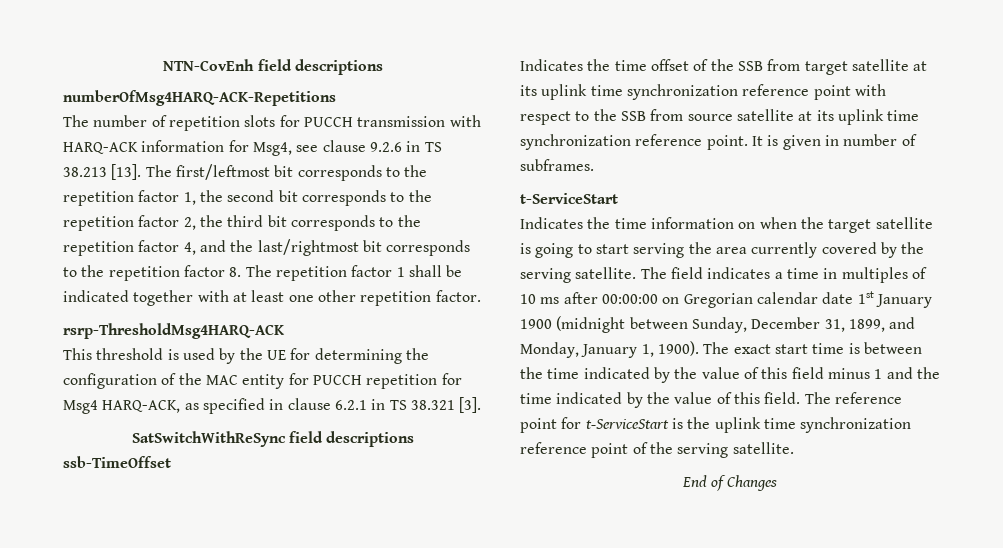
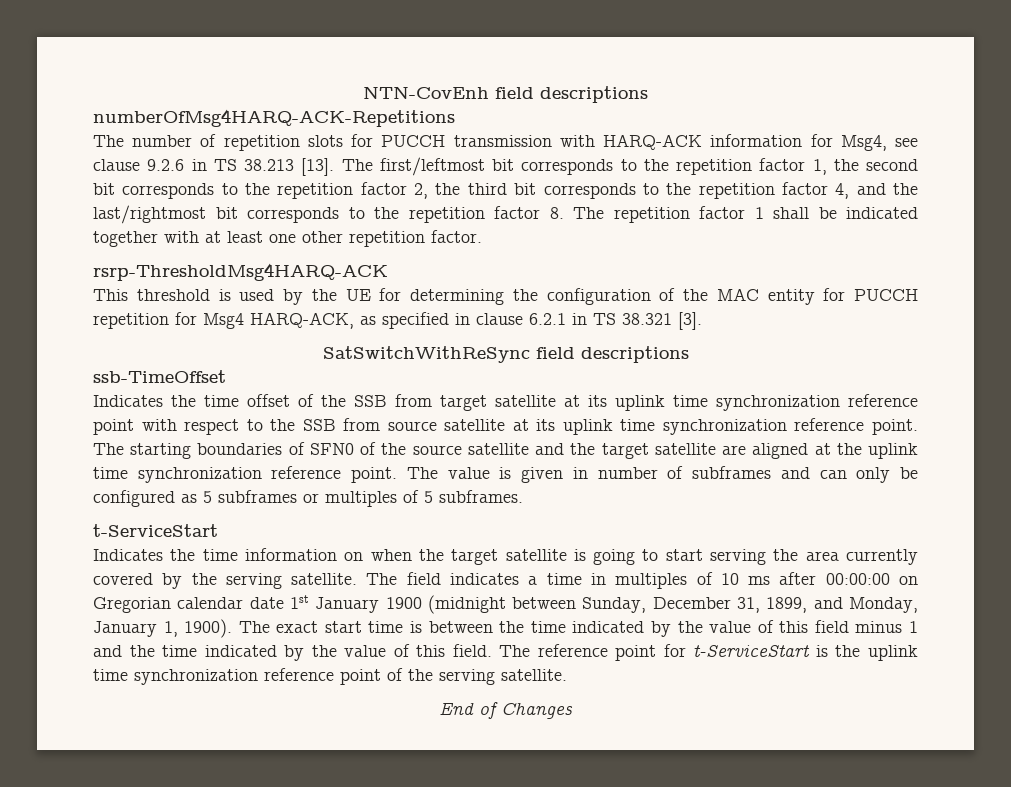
- It is given in number of subframes.
+ The starting boundaries of SFN0 of the source satellite and the target satellite are aligned at the uplink time synchronization reference point. The value is given in number of subframes and can only be configured as 5 subframes or multiples of 5 subframes.

